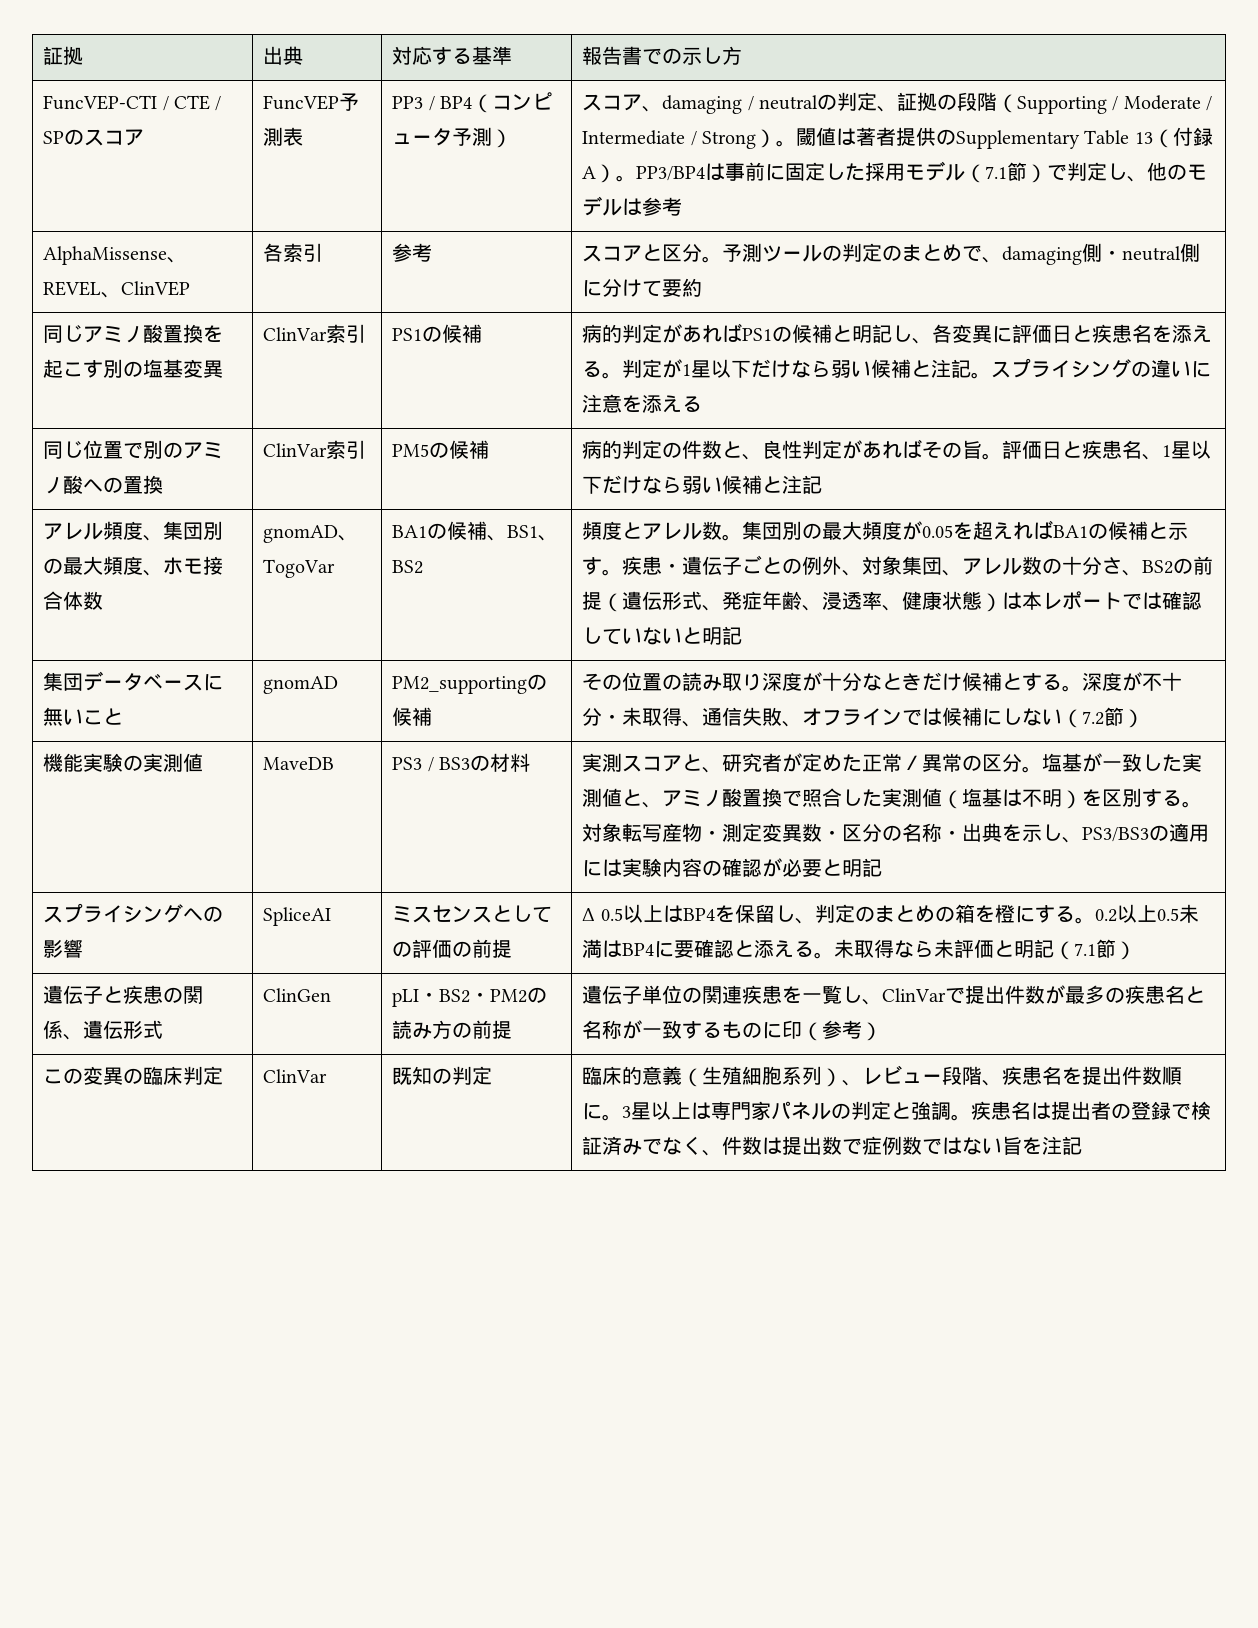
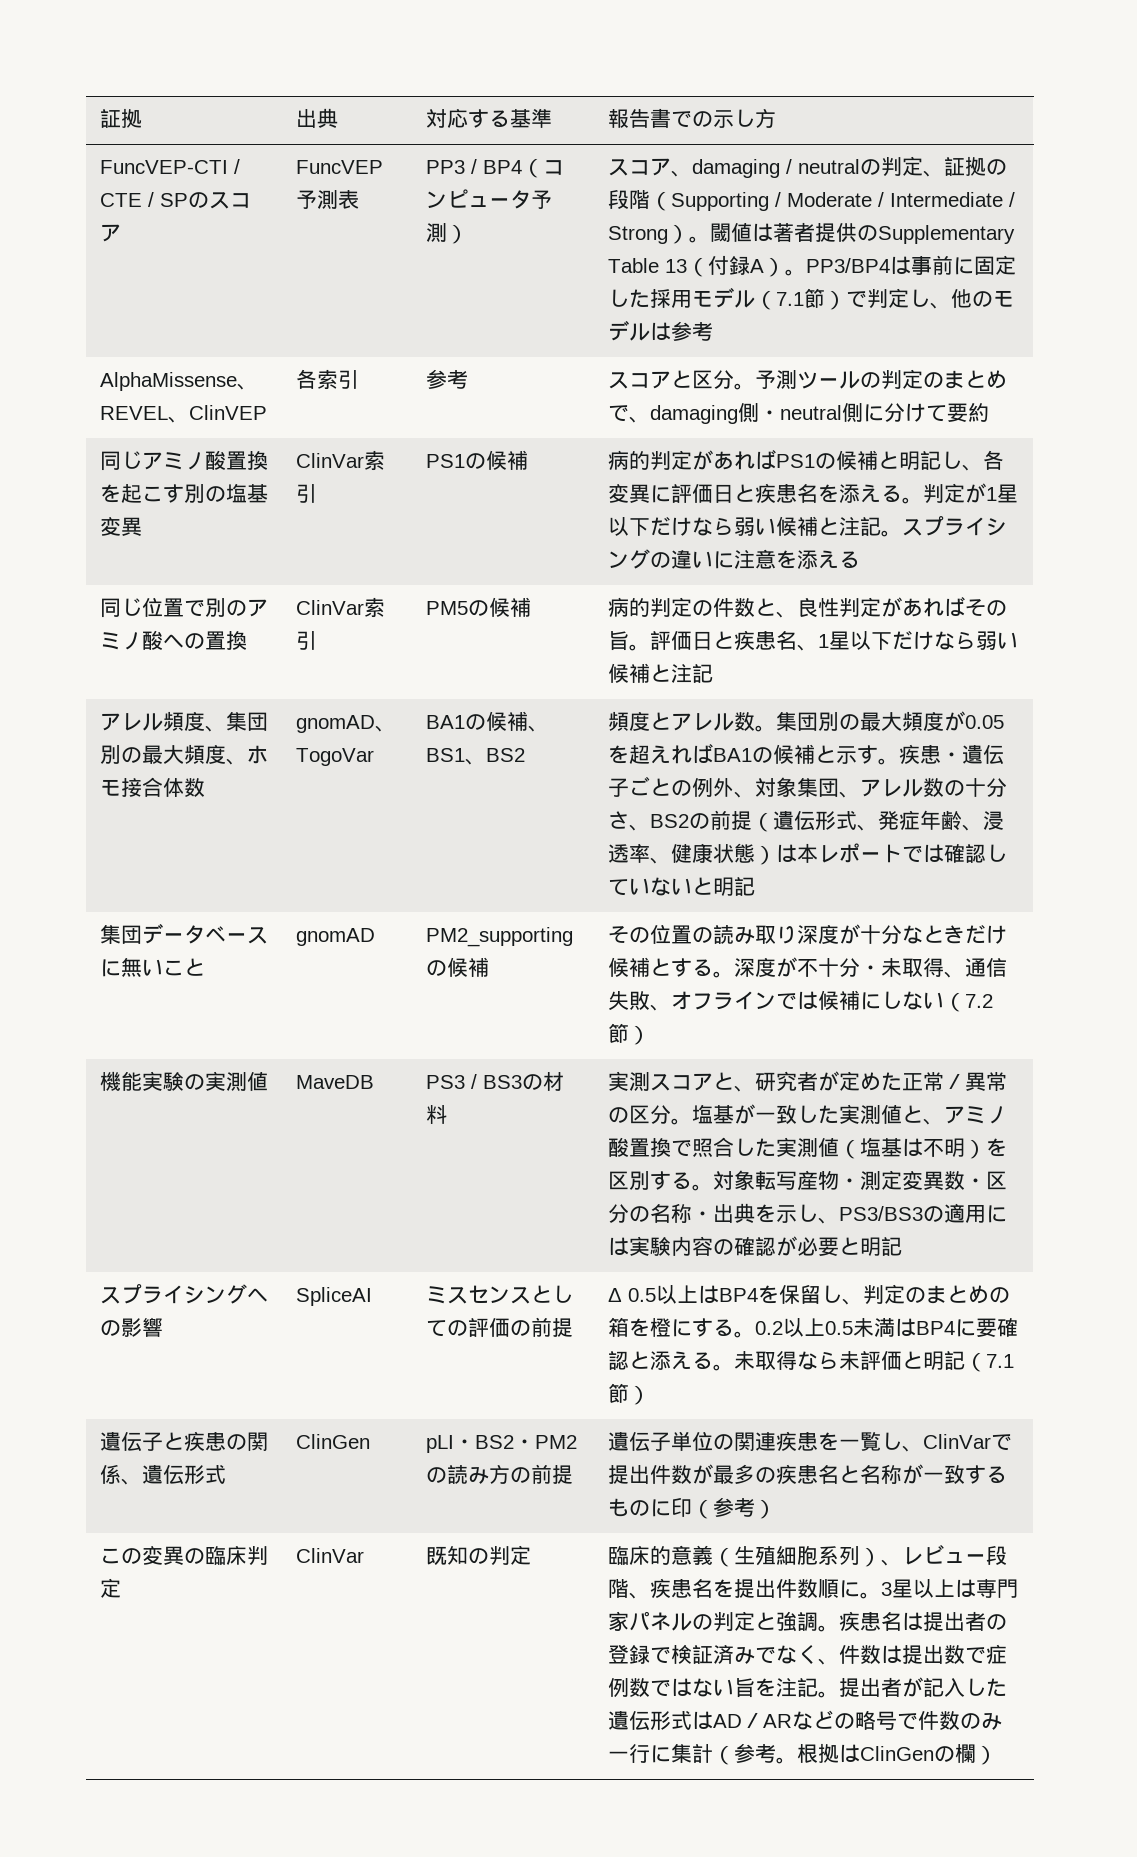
- 疾患名は提出者の登録で検証済みでなく、件数は提出数で症例数ではない旨を注記
+ 疾患名は提出者の登録で検証済みでなく、件数は提出数で症例数ではない旨を注記。提出者が記入した遺伝形式はAD／ARなどの略号で件数のみ一行に集計（参考。根拠はClinGenの欄）

